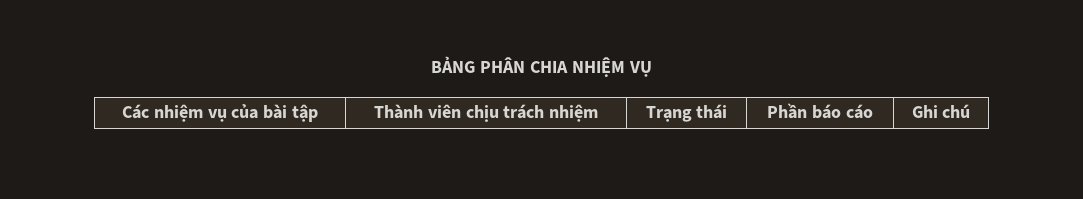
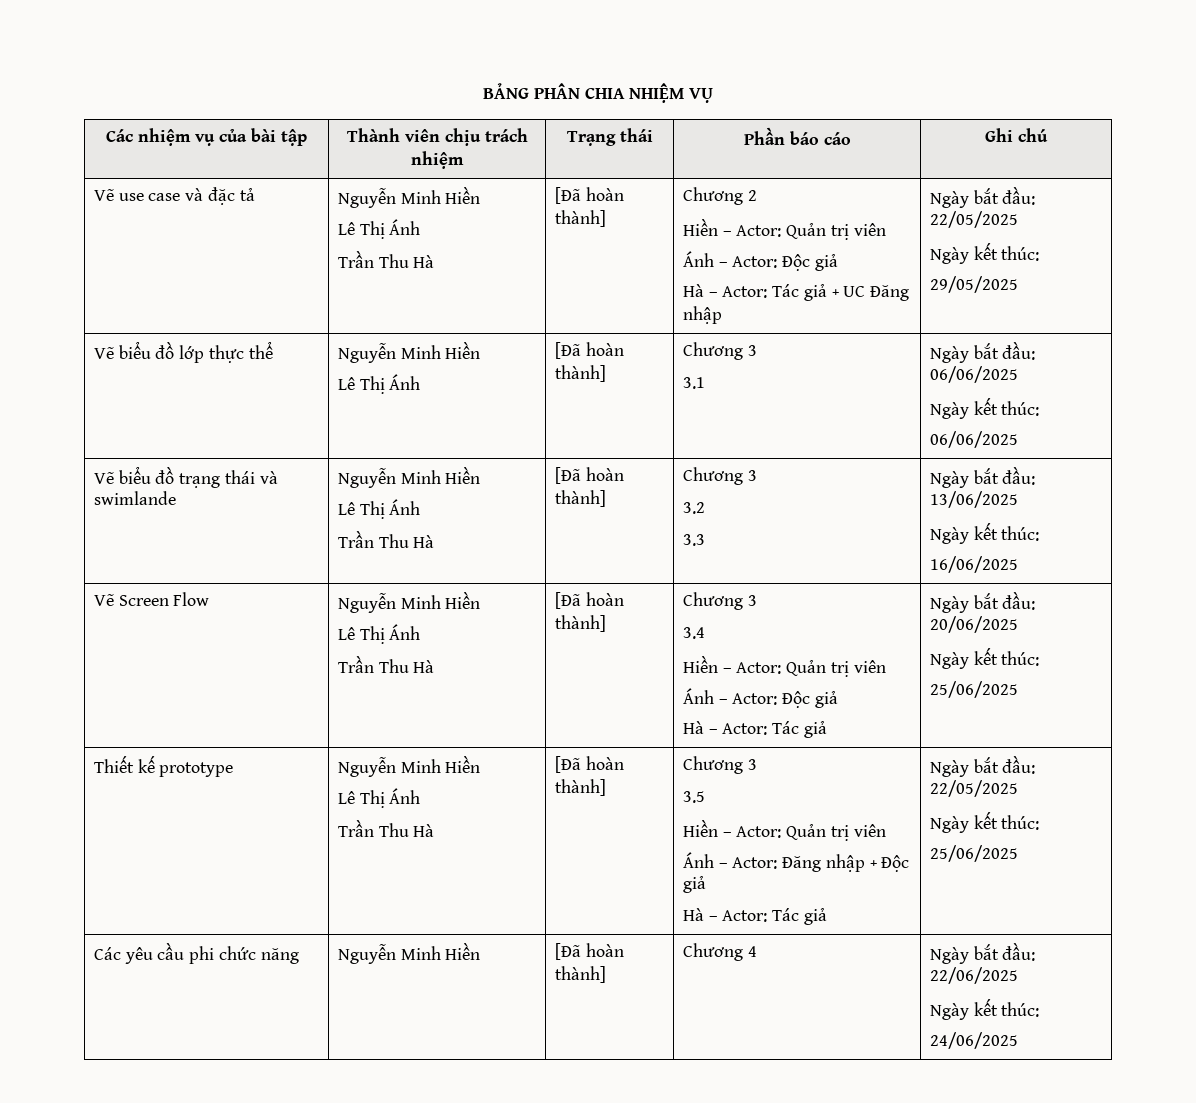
+ Vẽ use case và đặc tả | Nguyễn Minh Hiền
+ Lê Thị Ánh
+ Trần Thu Hà | [Đã hoàn thành] | Chương 2
+ Hiền – Actor: Quản trị viên
+ Ánh – Actor: Độc giả
+ Hà – Actor: Tác giả + UC Đăng nhập | Ngày bắt đầu: 22/05/2025
+ Ngày kết thúc:
+ 29/05/2025
+ Vẽ biểu đồ lớp thực thể | Nguyễn Minh Hiền
+ Lê Thị Ánh | [Đã hoàn thành] | Chương 3
+ 3.1 | Ngày bắt đầu: 06/06/2025
+ Ngày kết thúc:
+ 06/06/2025
+ Vẽ biểu đồ trạng thái và swimlande | Nguyễn Minh Hiền
+ Lê Thị Ánh
+ Trần Thu Hà | [Đã hoàn thành] | Chương 3
+ 3.2
+ 3.3 | Ngày bắt đầu: 13/06/2025
+ Ngày kết thúc:
+ 16/06/2025
+ Vẽ Screen Flow | Nguyễn Minh Hiền
+ Lê Thị Ánh
+ Trần Thu Hà | [Đã hoàn thành] | Chương 3
+ 3.4
+ Hiền – Actor: Quản trị viên
+ Ánh – Actor: Độc giả
+ Hà – Actor: Tác giả | Ngày bắt đầu: 20/06/2025
+ Ngày kết thúc:
+ 25/06/2025
+ Thiết kế prototype | Nguyễn Minh Hiền
+ Lê Thị Ánh
+ Trần Thu Hà | [Đã hoàn thành] | Chương 3
+ 3.5
+ Hiền – Actor: Quản trị viên
+ Ánh – Actor: Đăng nhập + Độc giả
+ Hà – Actor: Tác giả | Ngày bắt đầu: 22/05/2025
+ Ngày kết thúc:
+ 25/06/2025
+ Các yêu cầu phi chức năng | Nguyễn Minh Hiền | [Đã hoàn thành] | Chương 4 | Ngày bắt đầu: 22/06/2025
+ Ngày kết thúc:
+ 24/06/2025

